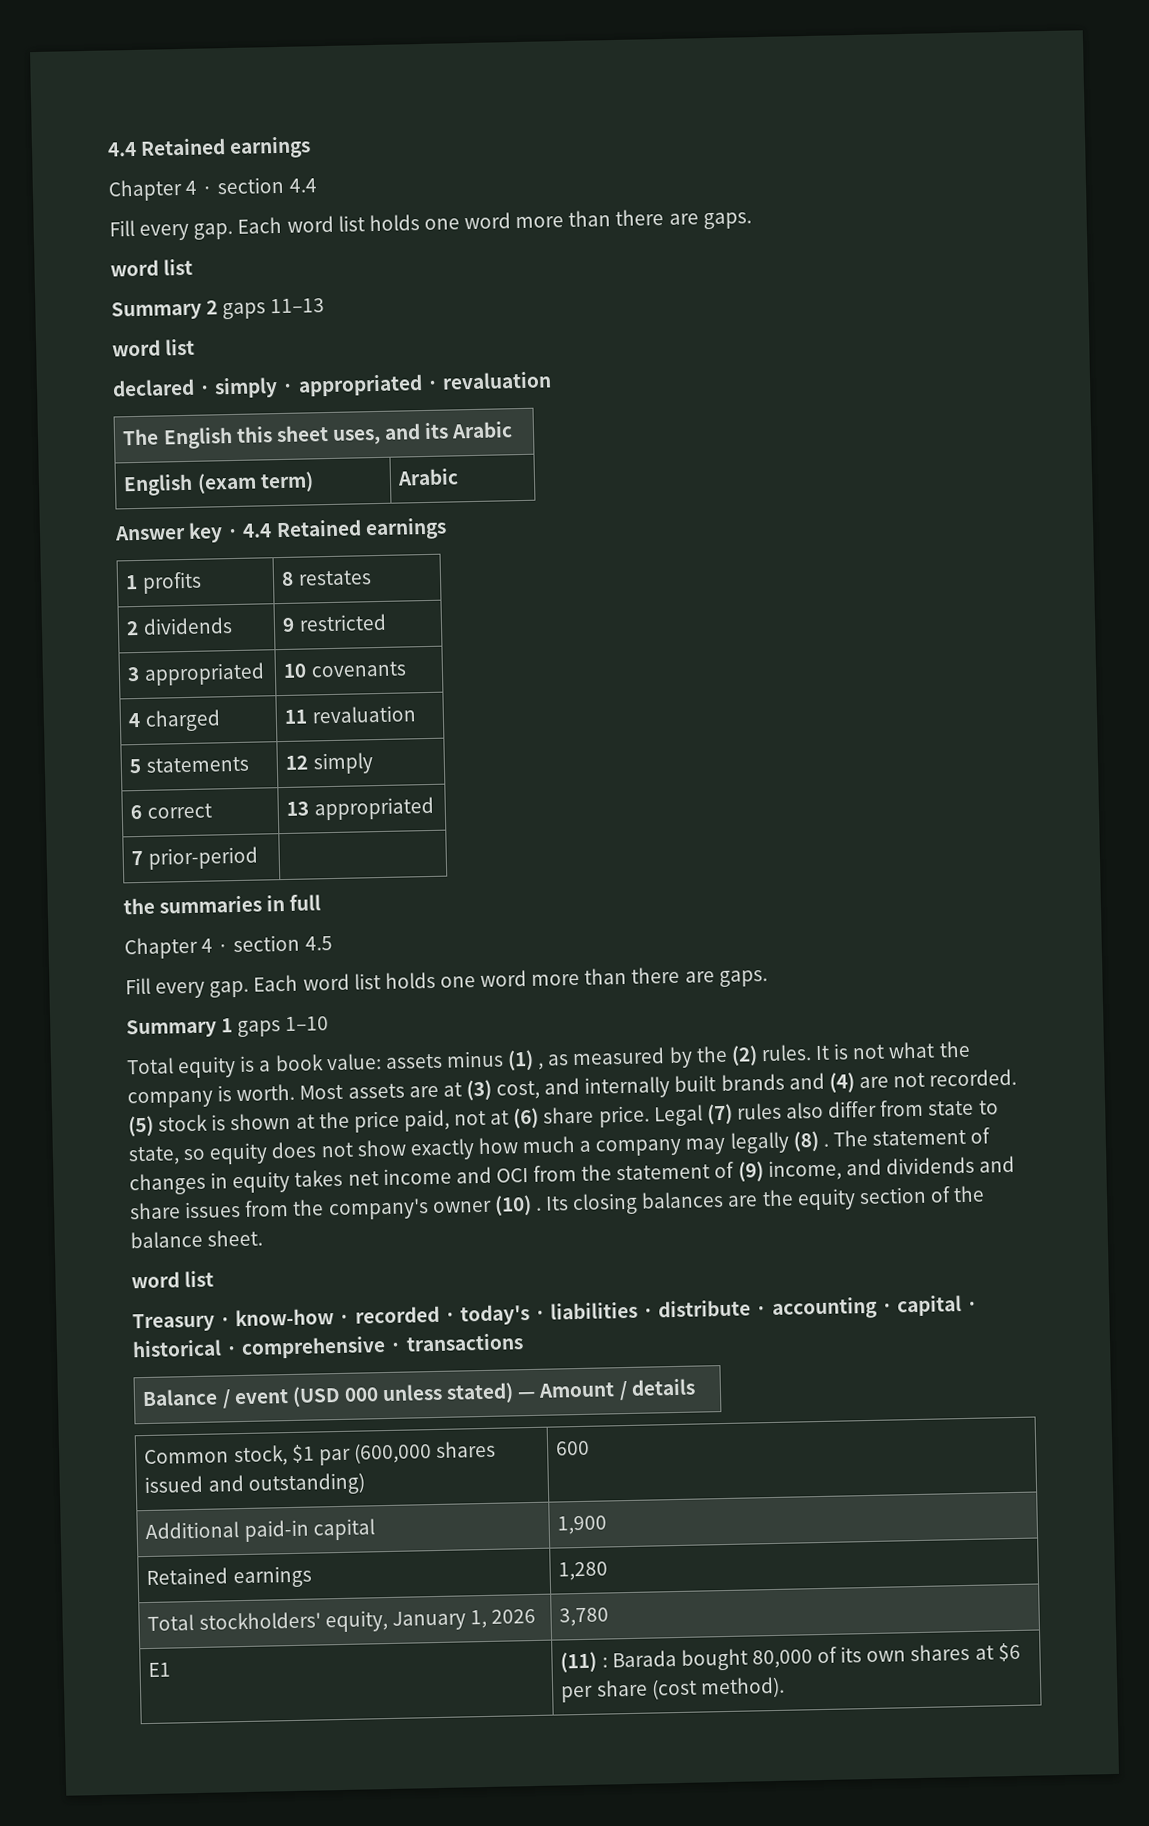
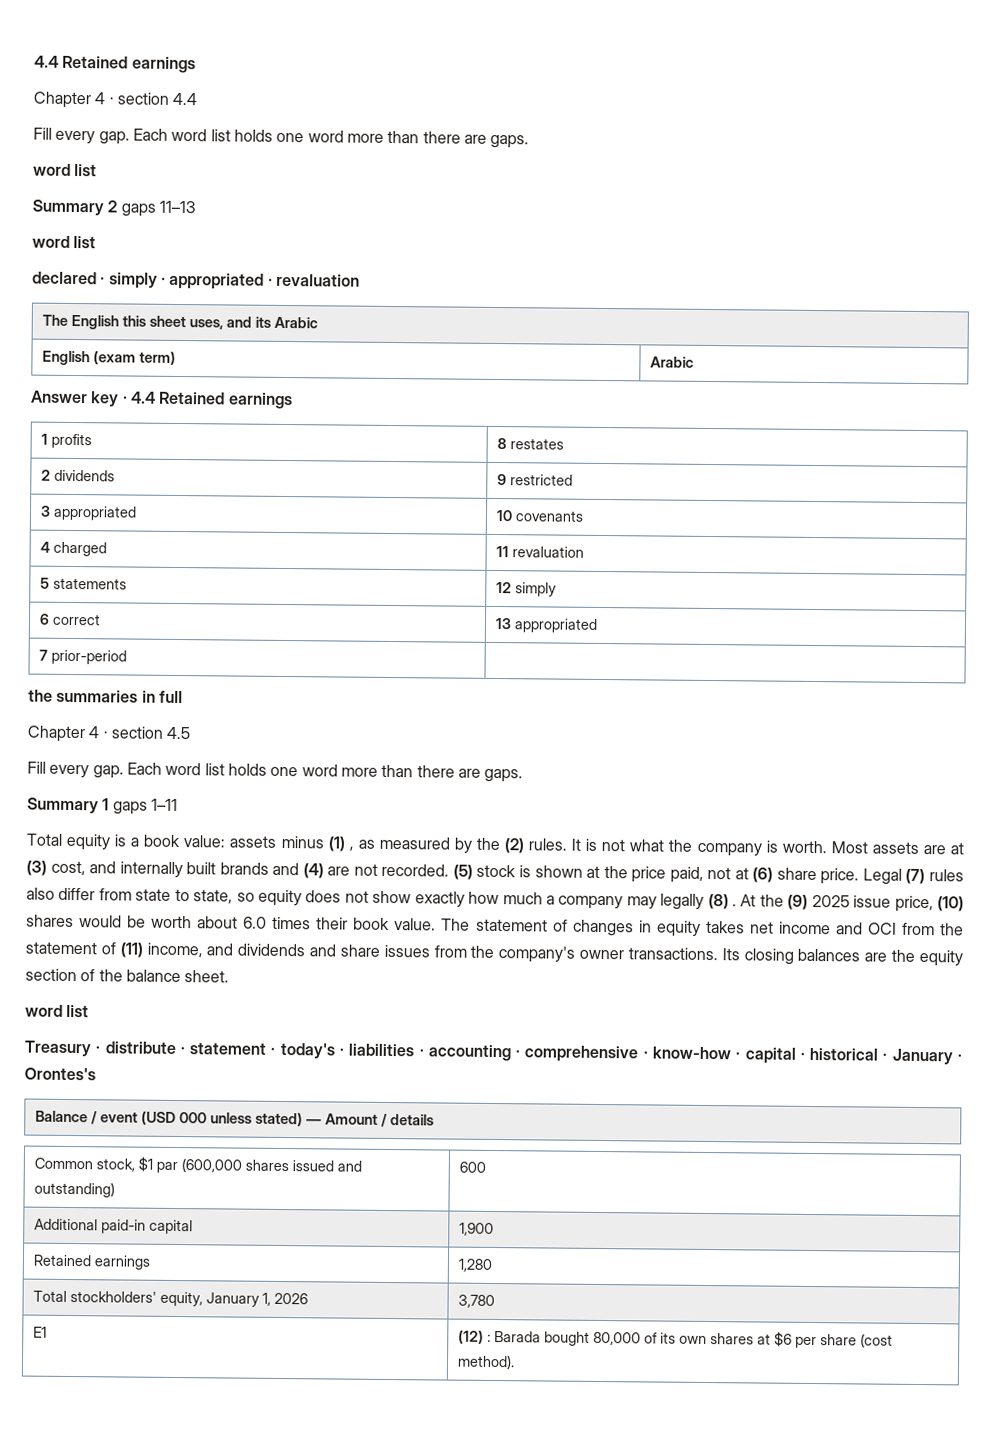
- Summary 1 gaps 1–10
+ Summary 1 gaps 1–11
+ At the (9) 2025 issue price, (10) shares would be worth about 6.0 times their book value.
- The statement of changes in equity takes net income and OCI from the statement of (9) income, and dividends and share issues from the company's owner (10) .
+ The statement of changes in equity takes net income and OCI from the statement of (11) income, and dividends and share issues from the company's owner transactions.
- Treasury · know-how · recorded · today's · liabilities · distribute · accounting · capital · historical · comprehensive · transactions
+ Treasury · distribute · statement · today's · liabilities · accounting · comprehensive · know-how · capital · historical · January · Orontes's
- E1 | (11) : Barada bought 80,000 of its own shares at $6 per share (cost method).
+ E1 | (12) : Barada bought 80,000 of its own shares at $6 per share (cost method).

